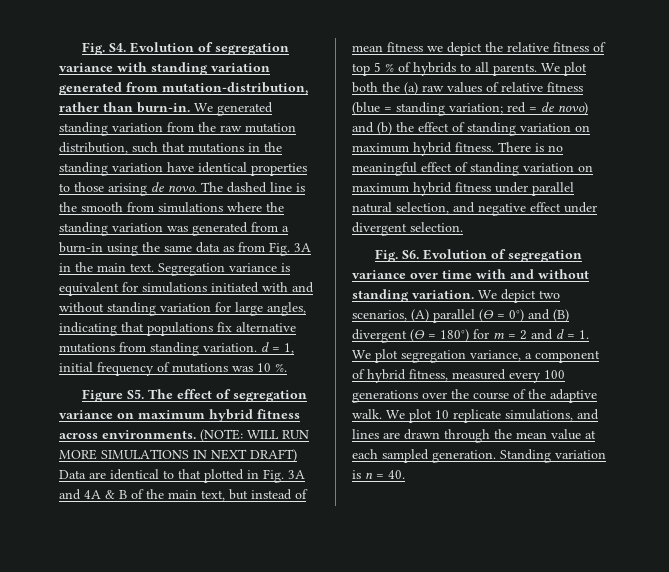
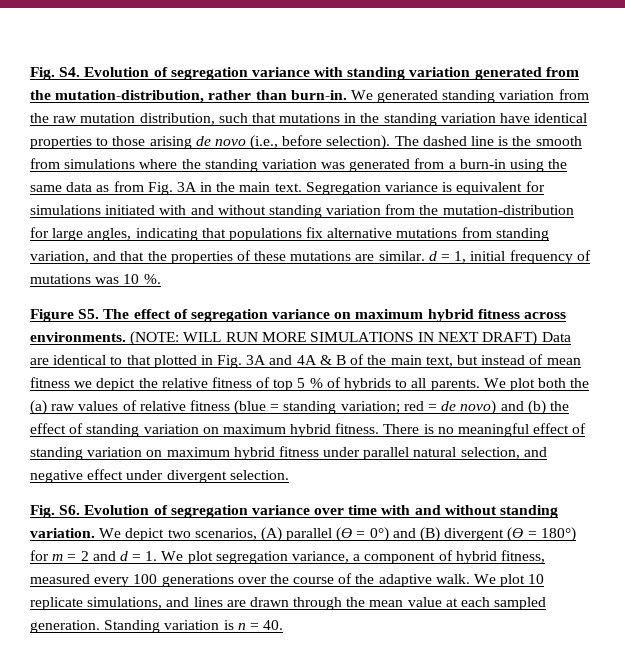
- Fig. S4. Evolution of segregation variance with standing variation generated from mutation-distribution, rather than burn-in.
+ Fig. S4. Evolution of segregation variance with standing variation generated from the mutation-distribution, rather than burn-in.
- We generated standing variation from the raw mutation distribution, such that mutations in the standing variation have identical properties to those arising de novo.
+ We generated standing variation from the raw mutation distribution, such that mutations in the standing variation have identical properties to those arising de novo (i.e., before selection).
- Segregation variance is equivalent for simulations initiated with and without standing variation for large angles, indicating that populations fix alternative mutations from standing variation. d = 1, initial frequency of mutations was 10 %.
+ Segregation variance is equivalent for simulations initiated with and without standing variation from the mutation-distribution for large angles, indicating that populations fix alternative mutations from standing variation, and that the properties of these mutations are similar. d = 1, initial frequency of mutations was 10 %.

